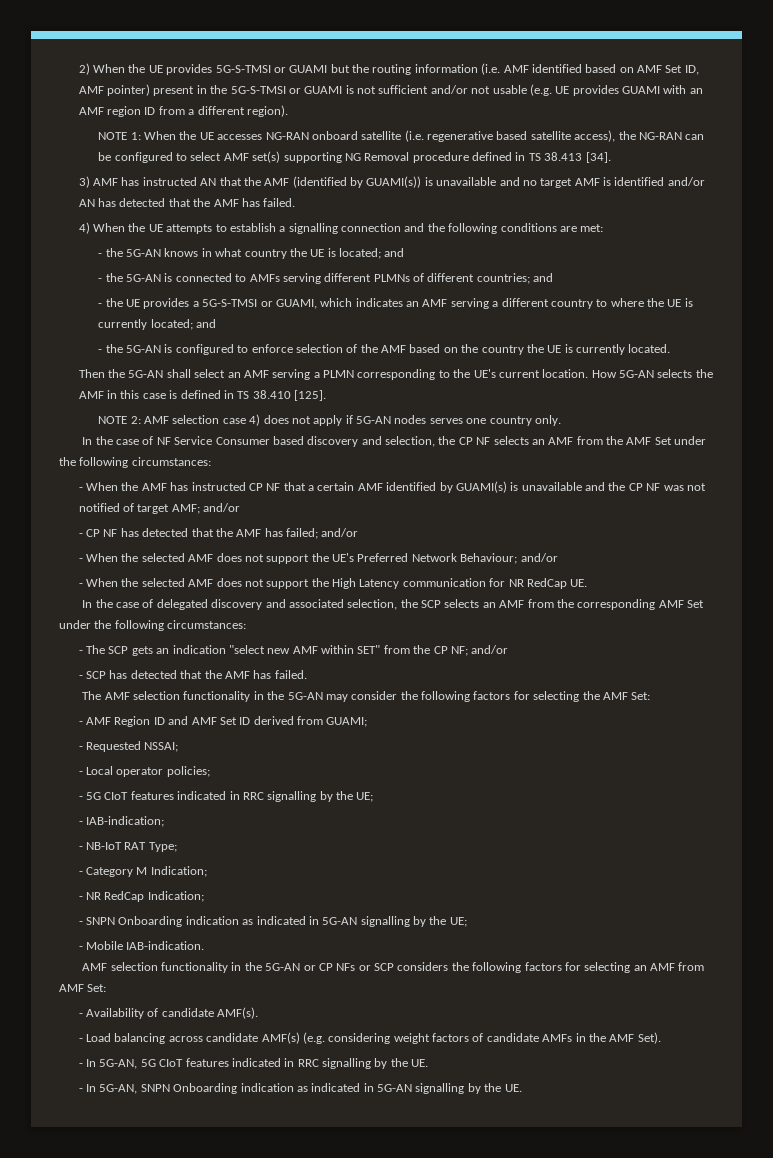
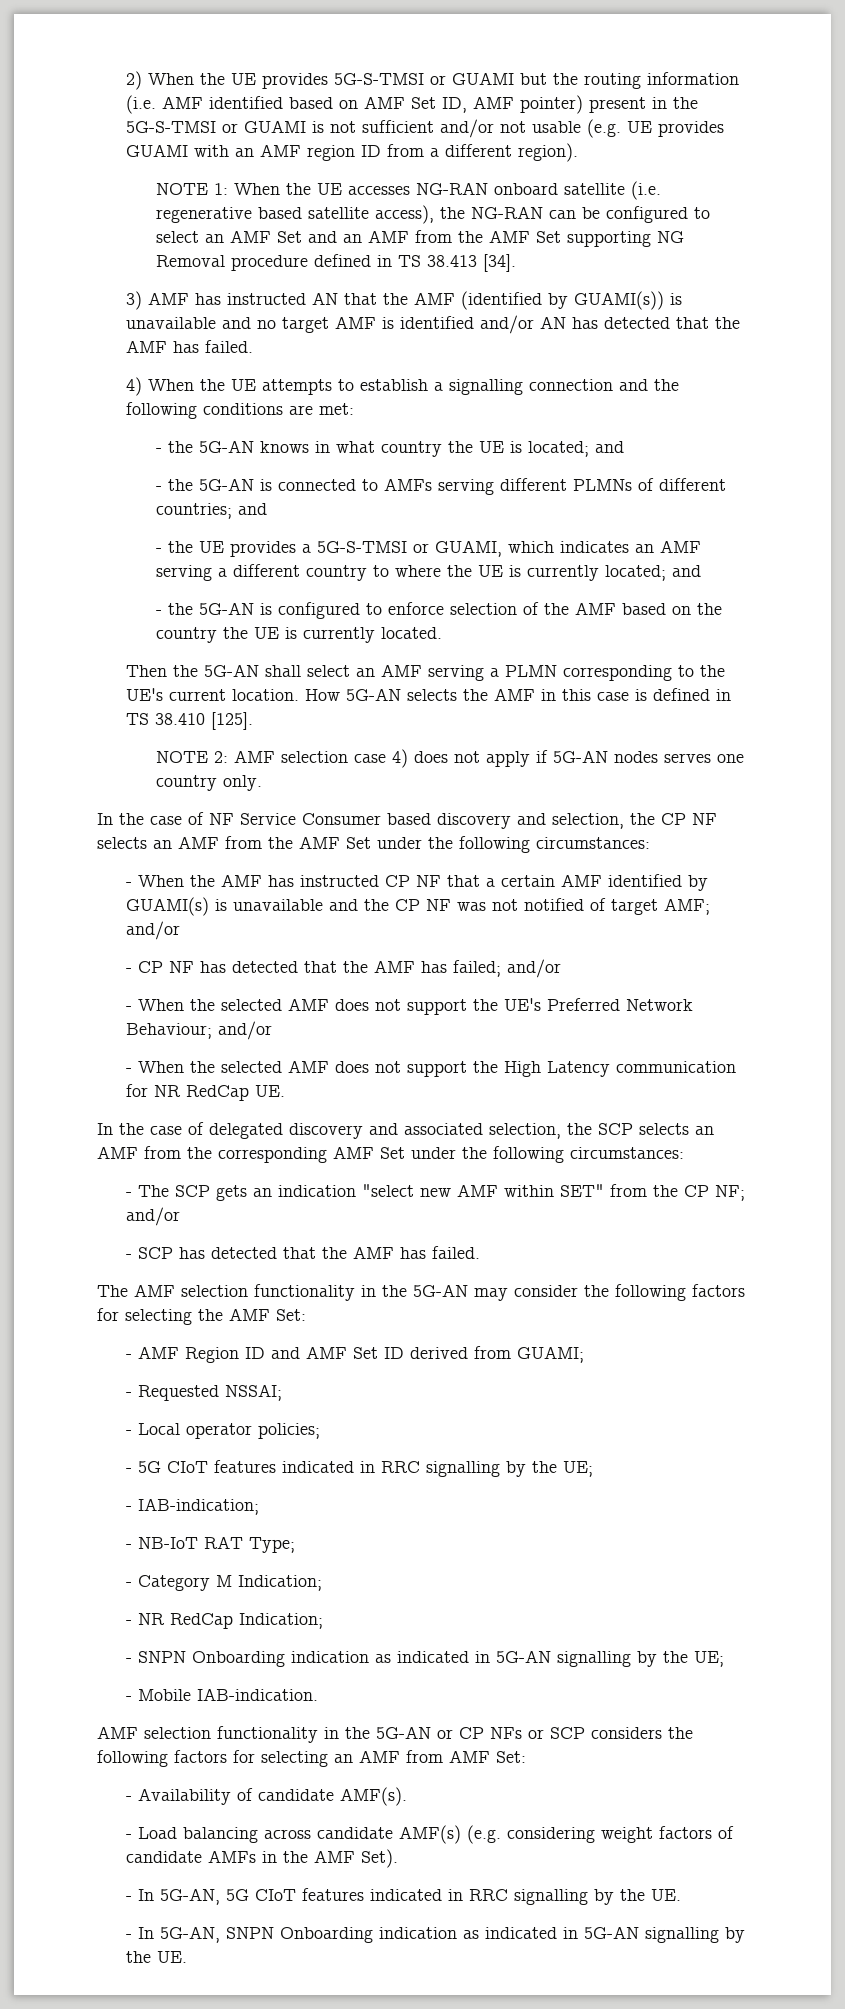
- NOTE 1: When the UE accesses NG-RAN onboard satellite (i.e. regenerative based satellite access), the NG-RAN can be configured to select AMF set(s) supporting NG Removal procedure defined in TS 38.413 [34].
+ NOTE 1: When the UE accesses NG-RAN onboard satellite (i.e. regenerative based satellite access), the NG-RAN can be configured to select an AMF Set and an AMF from the AMF Set supporting NG Removal procedure defined in TS 38.413 [34].

